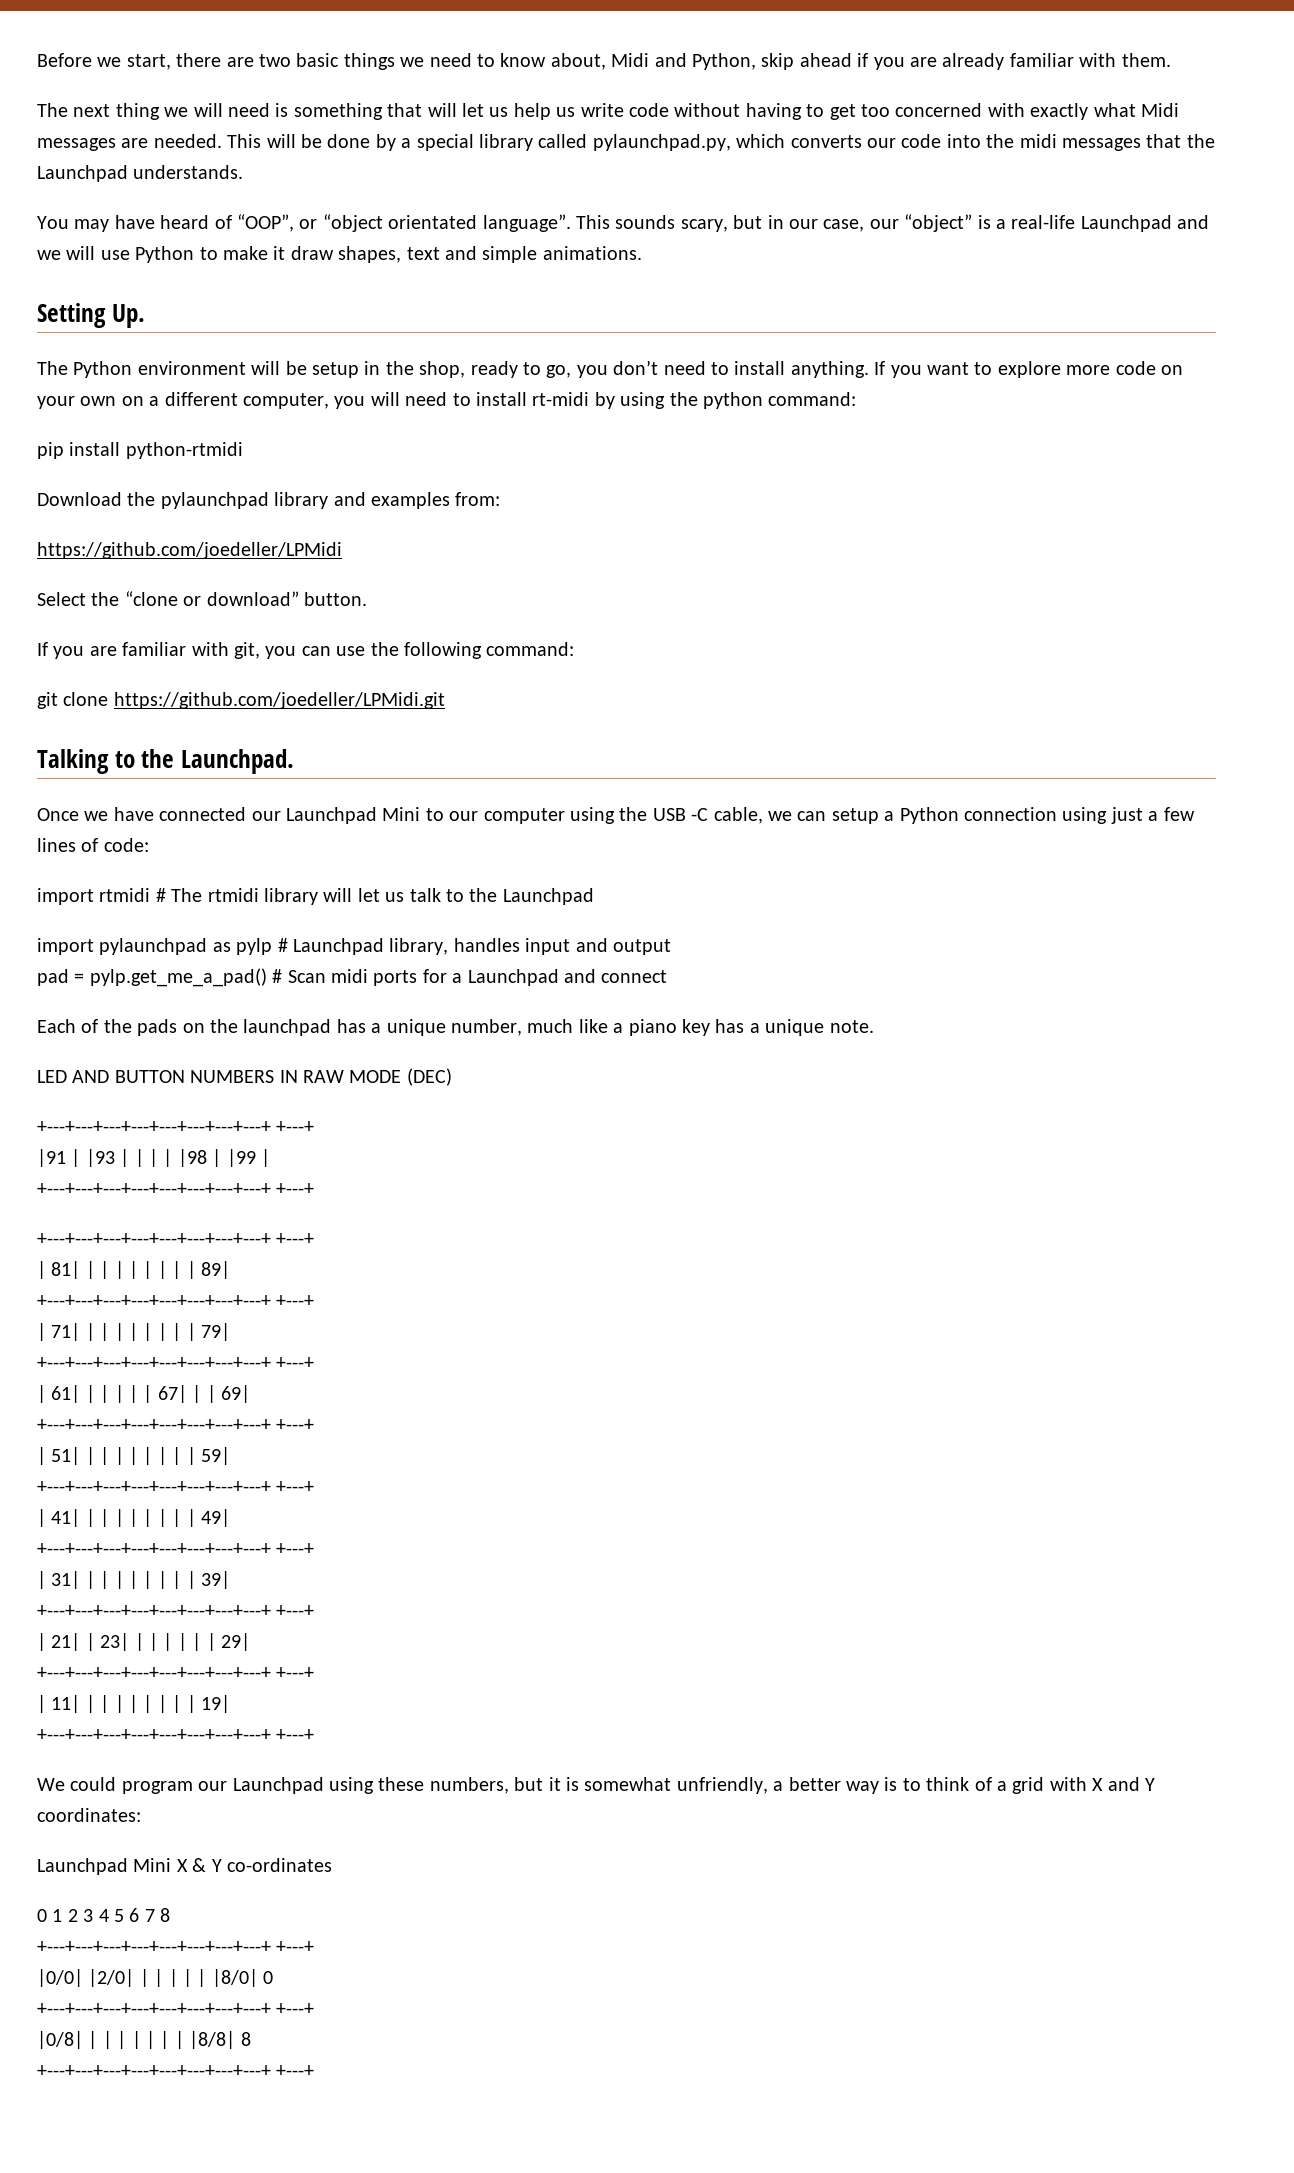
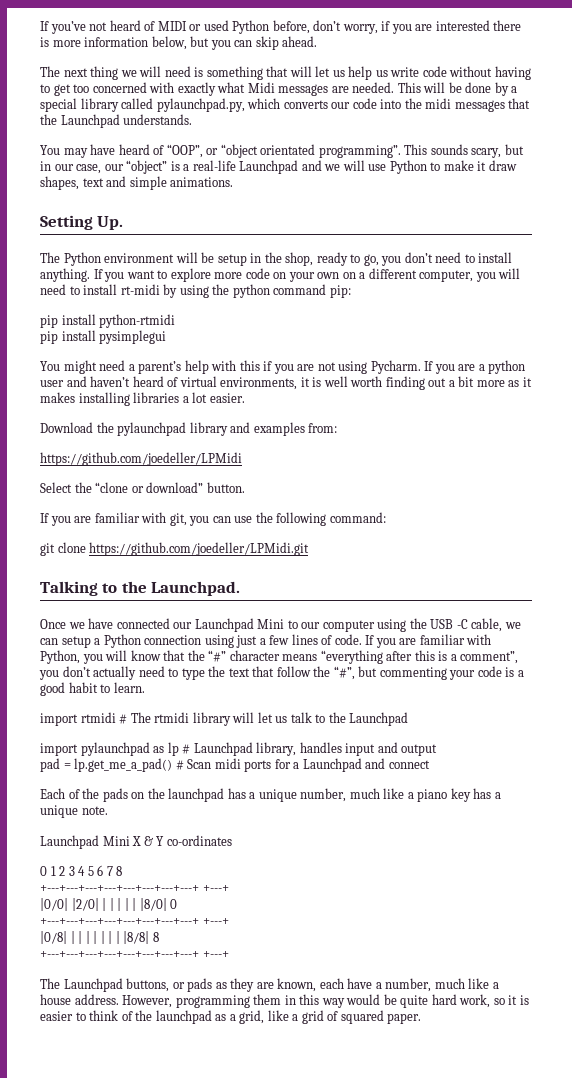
- Before we start, there are two basic things we need to know about, Midi and Python, skip ahead if you are already familiar with them.
+ If you’ve not heard of MIDI or used Python before, don’t worry, if you are interested there is more information below, but you can skip ahead.
- You may have heard of “OOP”, or “object orientated language”.
+ You may have heard of “OOP”, or “object orientated programming”.
- If you want to explore more code on your own on a different computer, you will need to install rt-midi by using the python command:
+ If you want to explore more code on your own on a different computer, you will need to install rt-midi by using the python command pip:
+ pip install pysimplegui
+ You might need a parent’s help with this if you are not using Pycharm. If you are a python user and haven’t heard of virtual environments, it is well worth finding out a bit more as it makes installing libraries a lot easier.
- Once we have connected our Launchpad Mini to our computer using the USB -C cable, we can setup a Python connection using just a few lines of code:
+ Once we have connected our Launchpad Mini to our computer using the USB -C cable, we can setup a Python connection using just a few lines of code. If you are familiar with Python, you will know that the “#” character means “everything after this is a comment”, you don’t actually need to type the text that follow the “#”, but commenting your code is a good habit to learn.
- import pylaunchpad as pylp # Launchpad library, handles input and output
+ import pylaunchpad as lp # Launchpad library, handles input and output
- pad = pylp.get_me_a_pad() # Scan midi ports for a Launchpad and connect
+ pad = lp.get_me_a_pad() # Scan midi ports for a Launchpad and connect
- LED AND BUTTON NUMBERS IN RAW MODE (DEC)
- +---+---+---+---+---+---+---+---+ +---+
- |91 | |93 | | | | |98 | |99 |
- +---+---+---+---+---+---+---+---+ +---+
- +---+---+---+---+---+---+---+---+ +---+
- | 81| | | | | | | | | 89|
- +---+---+---+---+---+---+---+---+ +---+
- | 71| | | | | | | | | 79|
- +---+---+---+---+---+---+---+---+ +---+
- | 61| | | | | | 67| | | 69|
- +---+---+---+---+---+---+---+---+ +---+
- | 51| | | | | | | | | 59|
- +---+---+---+---+---+---+---+---+ +---+
- | 41| | | | | | | | | 49|
- +---+---+---+---+---+---+---+---+ +---+
- | 31| | | | | | | | | 39|
- +---+---+---+---+---+---+---+---+ +---+
- | 21| | 23| | | | | | | 29|
- +---+---+---+---+---+---+---+---+ +---+
- | 11| | | | | | | | | 19|
- +---+---+---+---+---+---+---+---+ +---+
- We could program our Launchpad using these numbers, but it is somewhat unfriendly, a better way is to think of a grid with X and Y coordinates:
+ The Launchpad buttons, or pads as they are known, each have a number, much like a house address. However, programming them in this way would be quite hard work, so it is easier to think of the launchpad as a grid, like a grid of squared paper.

